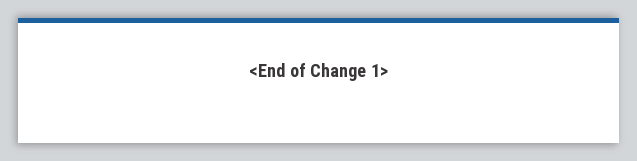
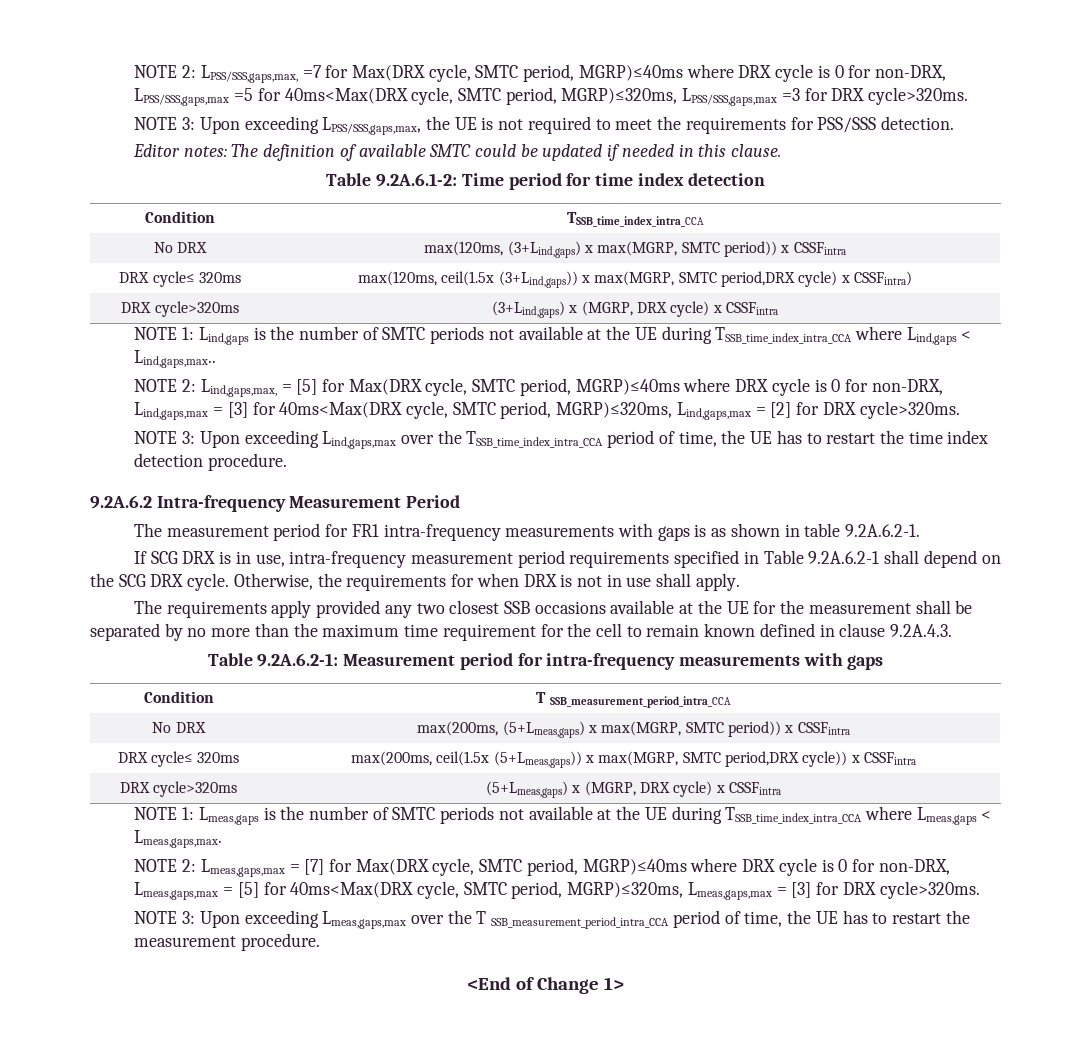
+ NOTE 2: LPSS/SSS,gaps,max, =7 for Max(DRX cycle, SMTC period, MGRP)≤40ms where DRX cycle is 0 for non-DRX, LPSS/SSS,gaps,max =5 for 40ms<Max(DRX cycle, SMTC period, MGRP)≤320ms, LPSS/SSS,gaps,max =3 for DRX cycle>320ms.
+ NOTE 3: Upon exceeding LPSS/SSS,gaps,max, the UE is not required to meet the requirements for PSS/SSS detection.
+ Editor notes: The definition of available SMTC could be updated if needed in this clause.
+ Table 9.2A.6.1-2: Time period for time index detection
+ Condition | TSSB_time_index_intra_CCA
+ No DRX | max(120ms, (3+Lind,gaps) x max(MGRP, SMTC period)) x CSSFintra
+ DRX cycle≤ 320ms | max(120ms, ceil(1.5x (3+Lind,gaps)) x max(MGRP, SMTC period,DRX cycle) x CSSFintra)
+ DRX cycle>320ms | (3+Lind,gaps) x (MGRP, DRX cycle) x CSSFintra
+ NOTE 1: Lind,gaps is the number of SMTC periods not available at the UE during TSSB_time_index_intra_CCA where Lind,gaps < Lind,gaps,max..
+ NOTE 2: Lind,gaps,max, = [5] for Max(DRX cycle, SMTC period, MGRP)≤40ms where DRX cycle is 0 for non-DRX, Lind,gaps,max = [3] for 40ms<Max(DRX cycle, SMTC period, MGRP)≤320ms, Lind,gaps,max = [2] for DRX cycle>320ms.
+ NOTE 3: Upon exceeding Lind,gaps,max over the TSSB_time_index_intra_CCA period of time, the UE has to restart the time index detection procedure.
+ 9.2A.6.2 Intra-frequency Measurement Period
+ The measurement period for FR1 intra-frequency measurements with gaps is as shown in table 9.2A.6.2-1.
+ If SCG DRX is in use, intra-frequency measurement period requirements specified in Table 9.2A.6.2-1 shall depend on the SCG DRX cycle. Otherwise, the requirements for when DRX is not in use shall apply.
+ The requirements apply provided any two closest SSB occasions available at the UE for the measurement shall be separated by no more than the maximum time requirement for the cell to remain known defined in clause 9.2A.4.3.
+ Table 9.2A.6.2-1: Measurement period for intra-frequency measurements with gaps
+ Condition | T SSB_measurement_period_intra_CCA
+ No DRX | max(200ms, (5+Lmeas,gaps) x max(MGRP, SMTC period)) x CSSFintra
+ DRX cycle≤ 320ms | max(200ms, ceil(1.5x (5+Lmeas,gaps)) x max(MGRP, SMTC period,DRX cycle)) x CSSFintra
+ DRX cycle>320ms | (5+Lmeas,gaps) x (MGRP, DRX cycle) x CSSFintra
+ NOTE 1: Lmeas,gaps is the number of SMTC periods not available at the UE during TSSB_time_index_intra_CCA where Lmeas,gaps < Lmeas,gaps,max.
+ NOTE 2: Lmeas,gaps,max = [7] for Max(DRX cycle, SMTC period, MGRP)≤40ms where DRX cycle is 0 for non-DRX, Lmeas,gaps,max = [5] for 40ms<Max(DRX cycle, SMTC period, MGRP)≤320ms, Lmeas,gaps,max = [3] for DRX cycle>320ms.
+ NOTE 3: Upon exceeding Lmeas,gaps,max over the T SSB_measurement_period_intra_CCA period of time, the UE has to restart the measurement procedure.

